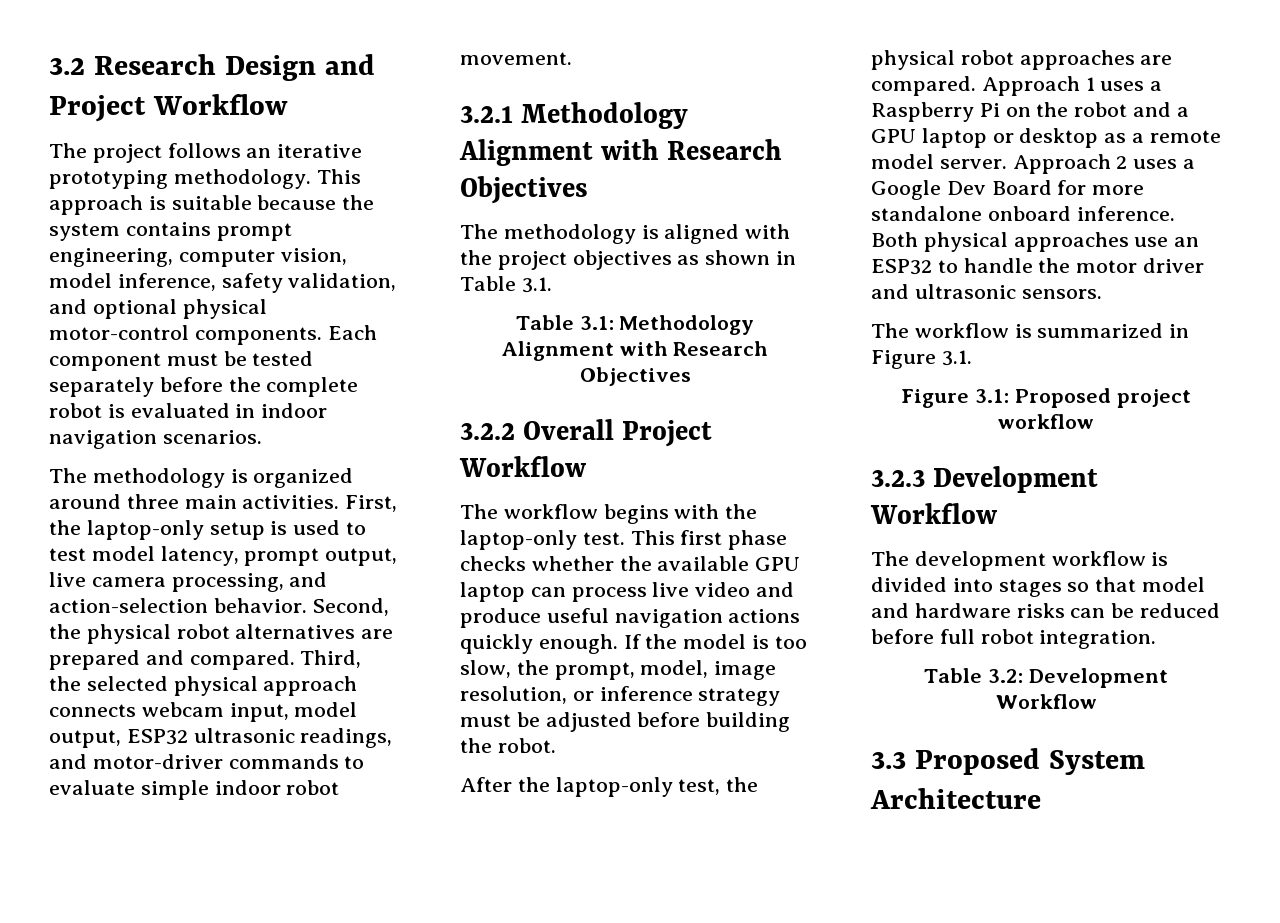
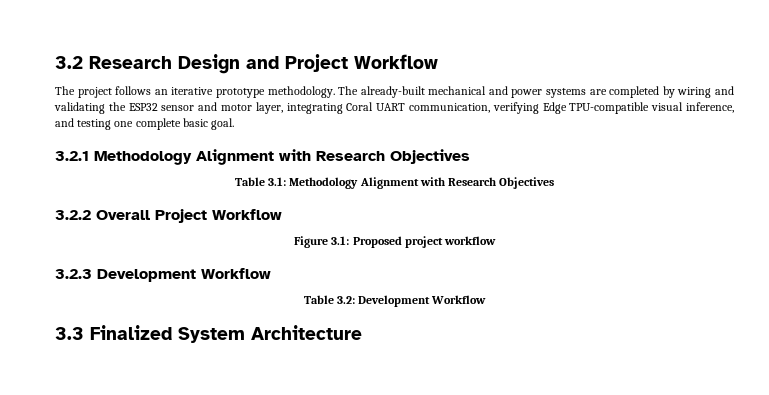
- The project follows an iterative prototyping methodology. This approach is suitable because the system contains prompt engineering, computer vision, model inference, safety validation, and optional physical motor-control components. Each component must be tested separately before the complete robot is evaluated in indoor navigation scenarios.
- The methodology is organized around three main activities. First, the laptop-only setup is used to test model latency, prompt output, live camera processing, and action-selection behavior. Second, the physical robot alternatives are prepared and compared. Third, the selected physical approach connects webcam input, model output, ESP32 ultrasonic readings, and motor-driver commands to evaluate simple indoor robot movement.
+ The project follows an iterative prototype methodology. The already-built mechanical and power systems are completed by wiring and validating the ESP32 sensor and motor layer, integrating Coral UART communication, verifying Edge TPU-compatible visual inference, and testing one complete basic goal.
- The methodology is aligned with the project objectives as shown in Table 3.1.
- The workflow begins with the laptop-only test. This first phase checks whether the available GPU laptop can process live video and produce useful navigation actions quickly enough. If the model is too slow, the prompt, model, image resolution, or inference strategy must be adjusted before building the robot.
- After the laptop-only test, the physical robot approaches are compared. Approach 1 uses a Raspberry Pi on the robot and a GPU laptop or desktop as a remote model server. Approach 2 uses a Google Dev Board for more standalone onboard inference. Both physical approaches use an ESP32 to handle the motor driver and ultrasonic sensors.
- The workflow is summarized in Figure 3.1.
- The development workflow is divided into stages so that model and hardware risks can be reduced before full robot integration.
- 3.3 Proposed System Architecture
+ 3.3 Finalized System Architecture

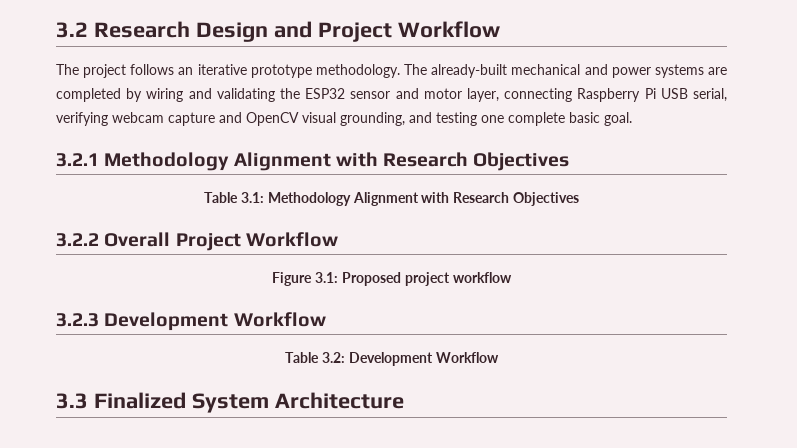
- The already-built mechanical and power systems are completed by wiring and validating the ESP32 sensor and motor layer, integrating Coral UART communication, verifying Edge TPU-compatible visual inference, and testing one complete basic goal.
+ The already-built mechanical and power systems are completed by wiring and validating the ESP32 sensor and motor layer, connecting Raspberry Pi USB serial, verifying webcam capture and OpenCV visual grounding, and testing one complete basic goal.

